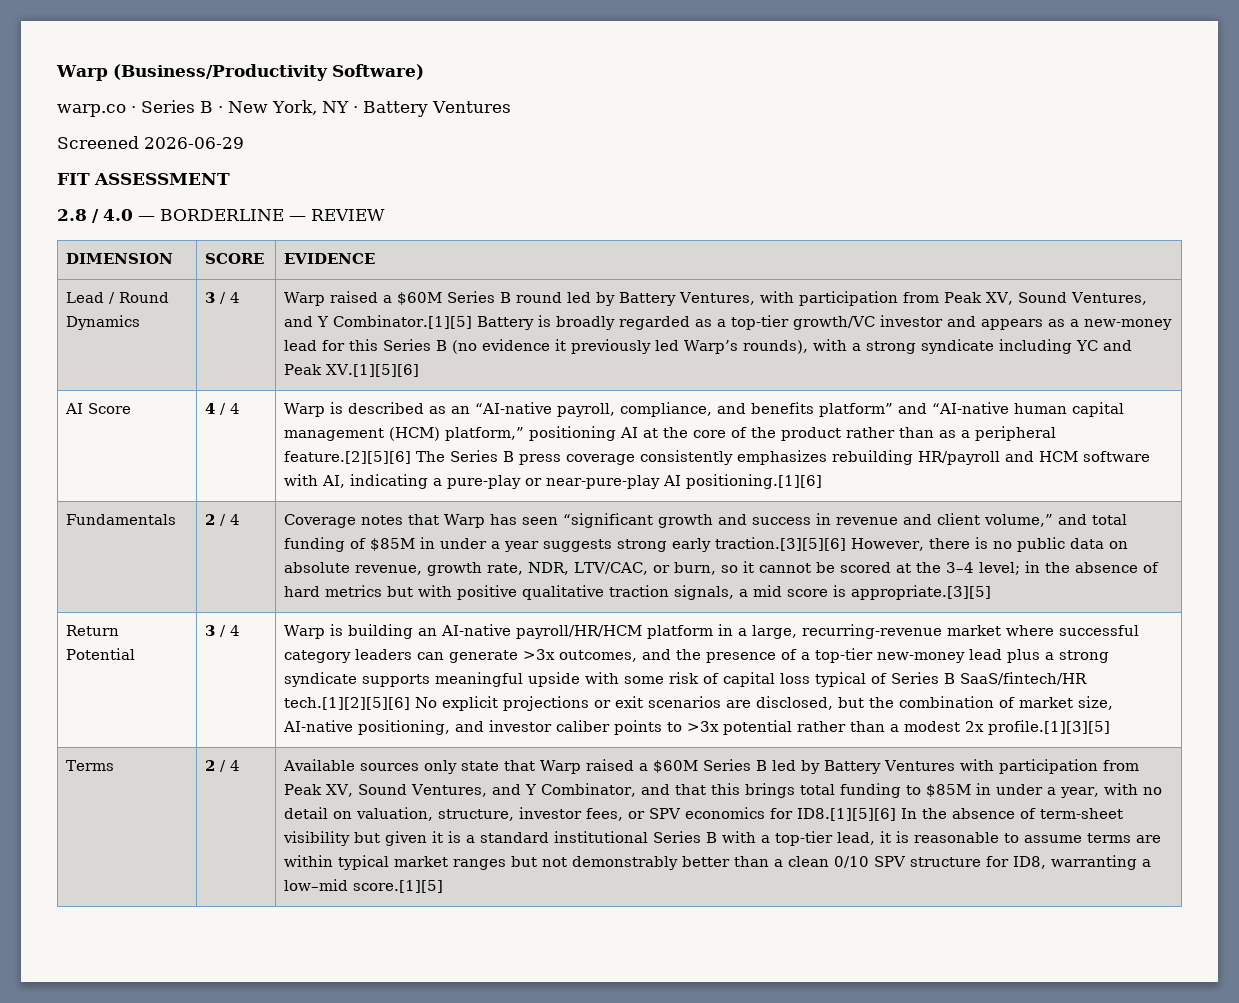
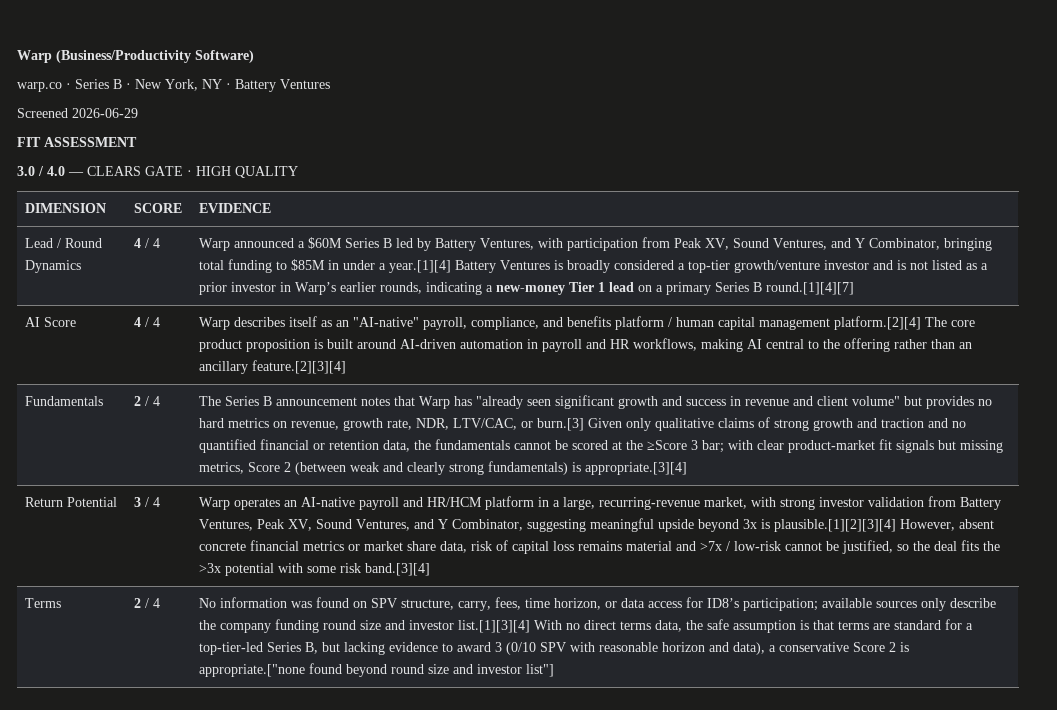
- 2.8 / 4.0 — BORDERLINE — REVIEW
+ 3.0 / 4.0 — CLEARS GATE · HIGH QUALITY
- 3 / 4 | Warp raised a $60M Series B round led by Battery Ventures, with participation from Peak XV, Sound Ventures, and Y Combinator.[1][5] Battery is broadly regarded as a top-tier growth/VC investor and appears as a new-money lead for this Series B (no evidence it previously led Warp’s rounds), with a strong syndicate including YC and Peak XV.[1][5][6]
+ 4 / 4 | Warp announced a $60M Series B led by Battery Ventures, with participation from Peak XV, Sound Ventures, and Y Combinator, bringing total funding to $85M in under a year.[1][4] Battery Ventures is broadly considered a top-tier growth/venture investor and is not listed as a prior investor in Warp’s earlier rounds, indicating a new-money Tier 1 lead on a primary Series B round.[1][4][7]
- Warp is described as an “AI-native payroll, compliance, and benefits platform” and “AI-native human capital management (HCM) platform,” positioning AI at the core of the product rather than as a peripheral feature.[2][5][6] The Series B press coverage consistently emphasizes rebuilding HR/payroll and HCM software with AI, indicating a pure-play or near-pure-play AI positioning.[1][6]
+ Warp describes itself as an "AI-native" payroll, compliance, and benefits platform / human capital management platform.[2][4] The core product proposition is built around AI-driven automation in payroll and HR workflows, making AI central to the offering rather than an ancillary feature.[2][3][4]
- Coverage notes that Warp has seen “significant growth and success in revenue and client volume,” and total funding of $85M in under a year suggests strong early traction.[3][5][6] However, there is no public data on absolute revenue, growth rate, NDR, LTV/CAC, or burn, so it cannot be scored at the 3–4 level; in the absence of hard metrics but with positive qualitative traction signals, a mid score is appropriate.[3][5]
+ The Series B announcement notes that Warp has "already seen significant growth and success in revenue and client volume" but provides no hard metrics on revenue, growth rate, NDR, LTV/CAC, or burn.[3] Given only qualitative claims of strong growth and traction and no quantified financial or retention data, the fundamentals cannot be scored at the ≥Score 3 bar; with clear product-market fit signals but missing metrics, Score 2 (between weak and clearly strong fundamentals) is appropriate.[3][4]
- Warp is building an AI-native payroll/HR/HCM platform in a large, recurring-revenue market where successful category leaders can generate >3x outcomes, and the presence of a top-tier new-money lead plus a strong syndicate supports meaningful upside with some risk of capital loss typical of Series B SaaS/fintech/HR tech.[1][2][5][6] No explicit projections or exit scenarios are disclosed, but the combination of market size, AI-native positioning, and investor caliber points to >3x potential rather than a modest 2x profile.[1][3][5]
- Terms | 2 / 4 | Available sources only state that Warp raised a $60M Series B led by Battery Ventures with participation from Peak XV, Sound Ventures, and Y Combinator, and that this brings total funding to $85M in under a year, with no detail on valuation, structure, investor fees, or SPV economics for ID8.[1][5][6] In the absence of term-sheet visibility but given it is a standard institutional Series B with a top-tier lead, it is reasonable to assume terms are within typical market ranges but not demonstrably better than a clean 0/10 SPV structure for ID8, warranting a low–mid score.[1][5]
+ Warp operates an AI-native payroll and HR/HCM platform in a large, recurring-revenue market, with strong investor validation from Battery Ventures, Peak XV, Sound Ventures, and Y Combinator, suggesting meaningful upside beyond 3x is plausible.[1][2][3][4] However, absent concrete financial metrics or market share data, risk of capital loss remains material and >7x / low-risk cannot be justified, so the deal fits the >3x potential with some risk band.[3][4]
+ Terms | 2 / 4 | No information was found on SPV structure, carry, fees, time horizon, or data access for ID8’s participation; available sources only describe the company funding round size and investor list.[1][3][4] With no direct terms data, the safe assumption is that terms are standard for a top-tier-led Series B, but lacking evidence to award 3 (0/10 SPV with reasonable horizon and data), a conservative Score 2 is appropriate.["none found beyond round size and investor list"]

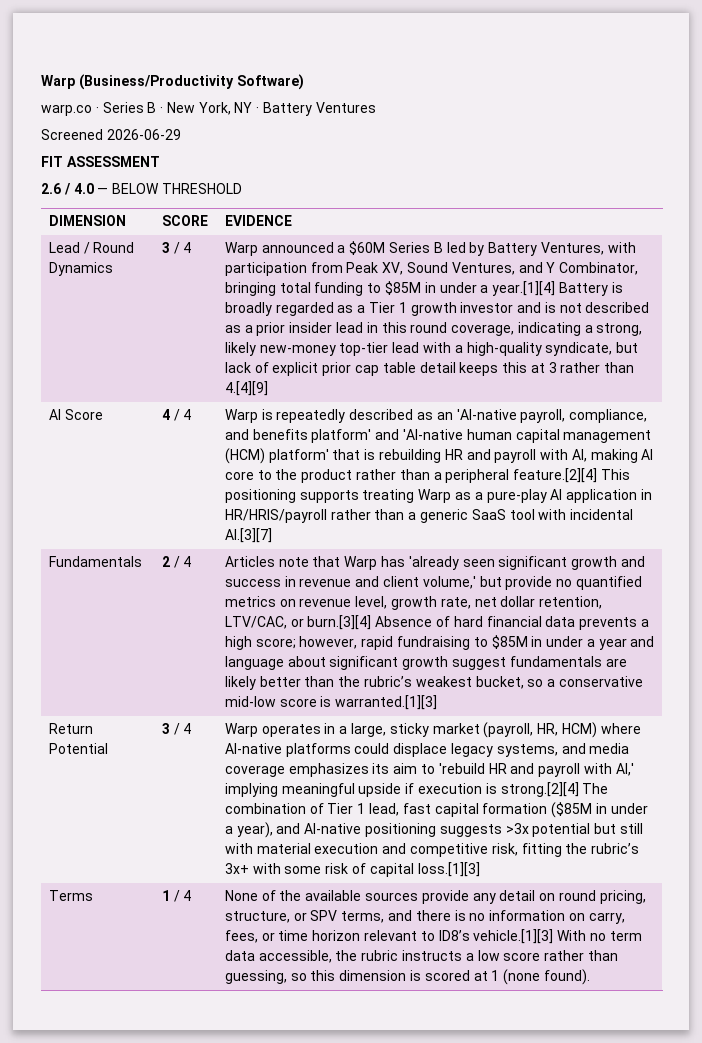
- 3.0 / 4.0 — CLEARS GATE · HIGH QUALITY
+ 2.6 / 4.0 — BELOW THRESHOLD
- Lead / Round Dynamics | 4 / 4
+ Lead / Round Dynamics | 3 / 4
- Warp announced a $60M Series B led by Battery Ventures, with participation from Peak XV, Sound Ventures, and Y Combinator, bringing total funding to $85M in under a year.[1][4] Battery Ventures is broadly considered a top-tier growth/venture investor and is not listed as a prior investor in Warp’s earlier rounds, indicating a new-money Tier 1 lead on a primary Series B round.[1][4][7]
+ Warp announced a $60M Series B led by Battery Ventures, with participation from Peak XV, Sound Ventures, and Y Combinator, bringing total funding to $85M in under a year.[1][4] Battery is broadly regarded as a Tier 1 growth investor and is not described as a prior insider lead in this round coverage, indicating a strong, likely new-money top-tier lead with a high-quality syndicate, but lack of explicit prior cap table detail keeps this at 3 rather than 4.[4][9]
- Warp describes itself as an "AI-native" payroll, compliance, and benefits platform / human capital management platform.[2][4] The core product proposition is built around AI-driven automation in payroll and HR workflows, making AI central to the offering rather than an ancillary feature.[2][3][4]
+ Warp is repeatedly described as an 'AI-native payroll, compliance, and benefits platform' and 'AI-native human capital management (HCM) platform' that is rebuilding HR and payroll with AI, making AI core to the product rather than a peripheral feature.[2][4] This positioning supports treating Warp as a pure-play AI application in HR/HRIS/payroll rather than a generic SaaS tool with incidental AI.[3][7]
- The Series B announcement notes that Warp has "already seen significant growth and success in revenue and client volume" but provides no hard metrics on revenue, growth rate, NDR, LTV/CAC, or burn.[3] Given only qualitative claims of strong growth and traction and no quantified financial or retention data, the fundamentals cannot be scored at the ≥Score 3 bar; with clear product-market fit signals but missing metrics, Score 2 (between weak and clearly strong fundamentals) is appropriate.[3][4]
+ Articles note that Warp has 'already seen significant growth and success in revenue and client volume,' but provide no quantified metrics on revenue level, growth rate, net dollar retention, LTV/CAC, or burn.[3][4] Absence of hard financial data prevents a high score; however, rapid fundraising to $85M in under a year and language about significant growth suggest fundamentals are likely better than the rubric’s weakest bucket, so a conservative mid-low score is warranted.[1][3]
- Warp operates an AI-native payroll and HR/HCM platform in a large, recurring-revenue market, with strong investor validation from Battery Ventures, Peak XV, Sound Ventures, and Y Combinator, suggesting meaningful upside beyond 3x is plausible.[1][2][3][4] However, absent concrete financial metrics or market share data, risk of capital loss remains material and >7x / low-risk cannot be justified, so the deal fits the >3x potential with some risk band.[3][4]
+ Warp operates in a large, sticky market (payroll, HR, HCM) where AI-native platforms could displace legacy systems, and media coverage emphasizes its aim to 'rebuild HR and payroll with AI,' implying meaningful upside if execution is strong.[2][4] The combination of Tier 1 lead, fast capital formation ($85M in under a year), and AI-native positioning suggests >3x potential but still with material execution and competitive risk, fitting the rubric’s 3x+ with some risk of capital loss.[1][3]
- 2 / 4 | No information was found on SPV structure, carry, fees, time horizon, or data access for ID8’s participation; available sources only describe the company funding round size and investor list.[1][3][4] With no direct terms data, the safe assumption is that terms are standard for a top-tier-led Series B, but lacking evidence to award 3 (0/10 SPV with reasonable horizon and data), a conservative Score 2 is appropriate.["none found beyond round size and investor list"]
+ 1 / 4 | None of the available sources provide any detail on round pricing, structure, or SPV terms, and there is no information on carry, fees, or time horizon relevant to ID8’s vehicle.[1][3] With no term data accessible, the rubric instructs a low score rather than guessing, so this dimension is scored at 1 (none found).

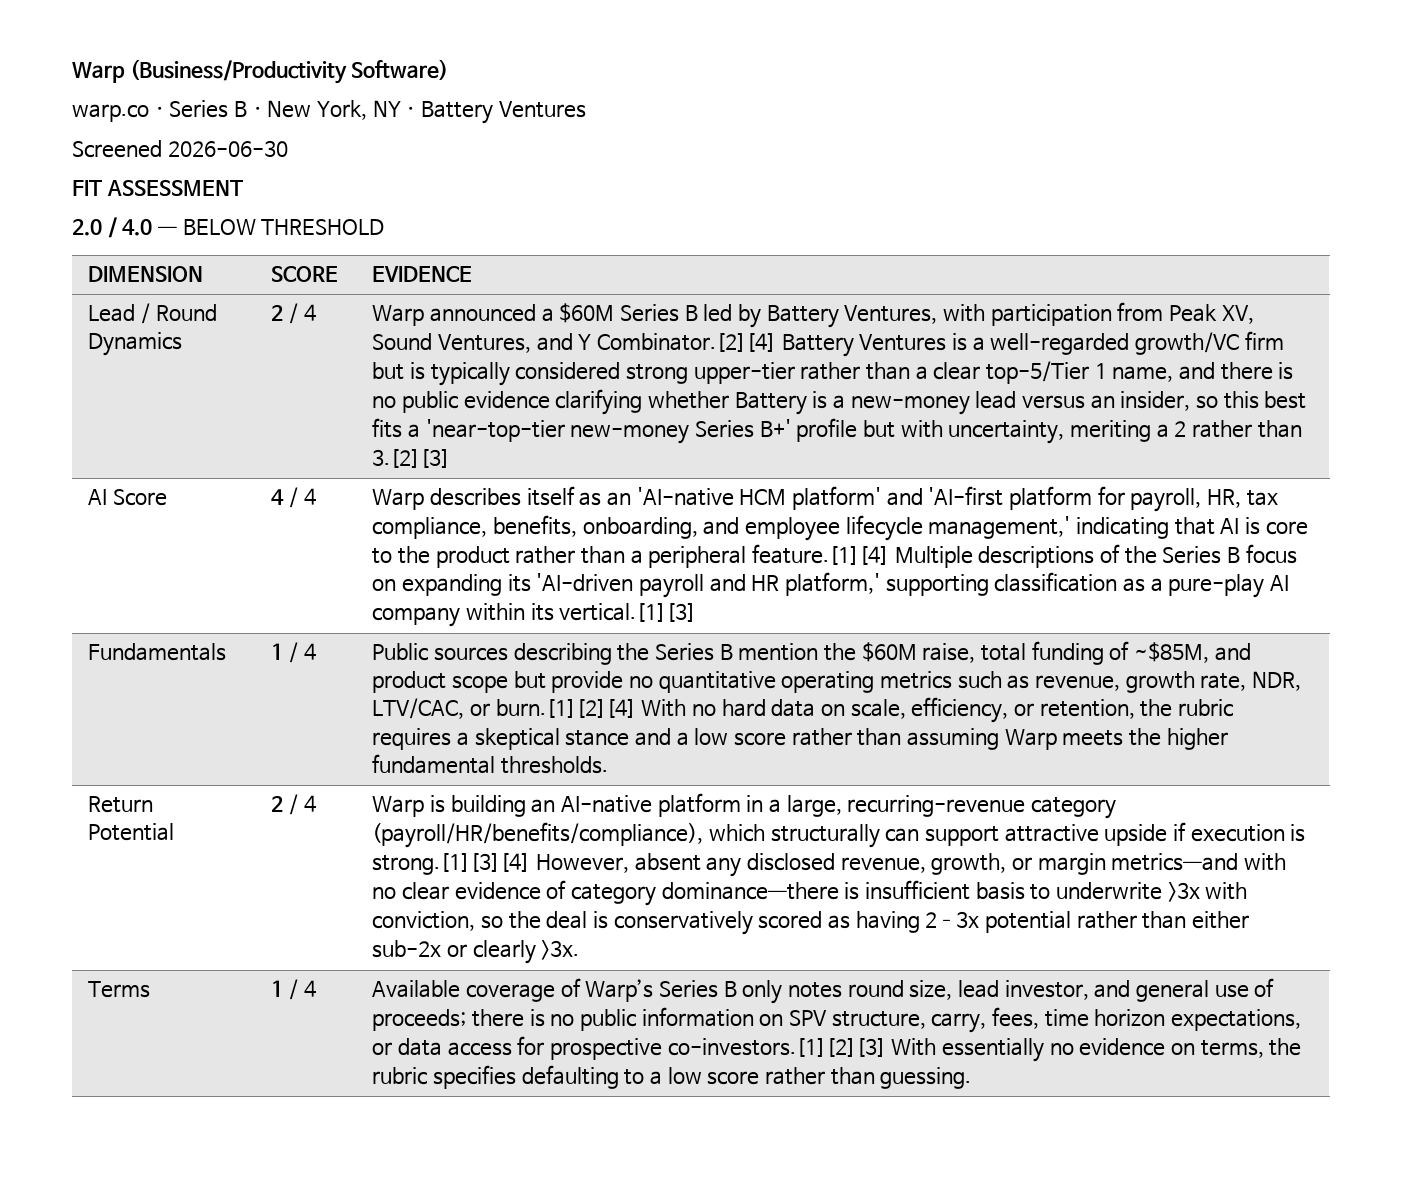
- Screened 2026-06-29
+ Screened 2026-06-30
- 2.6 / 4.0 — BELOW THRESHOLD
+ 2.0 / 4.0 — BELOW THRESHOLD
- Lead / Round Dynamics | 3 / 4
+ Lead / Round Dynamics | 2 / 4
- Warp announced a $60M Series B led by Battery Ventures, with participation from Peak XV, Sound Ventures, and Y Combinator, bringing total funding to $85M in under a year.[1][4] Battery is broadly regarded as a Tier 1 growth investor and is not described as a prior insider lead in this round coverage, indicating a strong, likely new-money top-tier lead with a high-quality syndicate, but lack of explicit prior cap table detail keeps this at 3 rather than 4.[4][9]
+ Warp announced a $60M Series B led by Battery Ventures, with participation from Peak XV, Sound Ventures, and Y Combinator.[2][4] Battery Ventures is a well-regarded growth/VC firm but is typically considered strong upper-tier rather than a clear top-5/Tier 1 name, and there is no public evidence clarifying whether Battery is a new-money lead versus an insider, so this best fits a 'near-top-tier new-money Series B+' profile but with uncertainty, meriting a 2 rather than 3.[2][3]
- Warp is repeatedly described as an 'AI-native payroll, compliance, and benefits platform' and 'AI-native human capital management (HCM) platform' that is rebuilding HR and payroll with AI, making AI core to the product rather than a peripheral feature.[2][4] This positioning supports treating Warp as a pure-play AI application in HR/HRIS/payroll rather than a generic SaaS tool with incidental AI.[3][7]
- Fundamentals | 2 / 4 | Articles note that Warp has 'already seen significant growth and success in revenue and client volume,' but provide no quantified metrics on revenue level, growth rate, net dollar retention, LTV/CAC, or burn.[3][4] Absence of hard financial data prevents a high score; however, rapid fundraising to $85M in under a year and language about significant growth suggest fundamentals are likely better than the rubric’s weakest bucket, so a conservative mid-low score is warranted.[1][3]
- Return Potential | 3 / 4 | Warp operates in a large, sticky market (payroll, HR, HCM) where AI-native platforms could displace legacy systems, and media coverage emphasizes its aim to 'rebuild HR and payroll with AI,' implying meaningful upside if execution is strong.[2][4] The combination of Tier 1 lead, fast capital formation ($85M in under a year), and AI-native positioning suggests >3x potential but still with material execution and competitive risk, fitting the rubric’s 3x+ with some risk of capital loss.[1][3]
- Terms | 1 / 4 | None of the available sources provide any detail on round pricing, structure, or SPV terms, and there is no information on carry, fees, or time horizon relevant to ID8’s vehicle.[1][3] With no term data accessible, the rubric instructs a low score rather than guessing, so this dimension is scored at 1 (none found).
+ Warp describes itself as an 'AI-native HCM platform' and 'AI-first platform for payroll, HR, tax compliance, benefits, onboarding, and employee lifecycle management,' indicating that AI is core to the product rather than a peripheral feature.[1][4] Multiple descriptions of the Series B focus on expanding its 'AI-driven payroll and HR platform,' supporting classification as a pure-play AI company within its vertical.[1][3]
+ Fundamentals | 1 / 4 | Public sources describing the Series B mention the $60M raise, total funding of ~$85M, and product scope but provide no quantitative operating metrics such as revenue, growth rate, NDR, LTV/CAC, or burn.[1][2][4] With no hard data on scale, efficiency, or retention, the rubric requires a skeptical stance and a low score rather than assuming Warp meets the higher fundamental thresholds.
+ Return Potential | 2 / 4 | Warp is building an AI-native platform in a large, recurring-revenue category (payroll/HR/benefits/compliance), which structurally can support attractive upside if execution is strong.[1][3][4] However, absent any disclosed revenue, growth, or margin metrics—and with no clear evidence of category dominance—there is insufficient basis to underwrite >3x with conviction, so the deal is conservatively scored as having 2–3x potential rather than either sub-2x or clearly >3x.
+ Terms | 1 / 4 | Available coverage of Warp’s Series B only notes round size, lead investor, and general use of proceeds; there is no public information on SPV structure, carry, fees, time horizon expectations, or data access for prospective co-investors.[1][2][3] With essentially no evidence on terms, the rubric specifies defaulting to a low score rather than guessing.

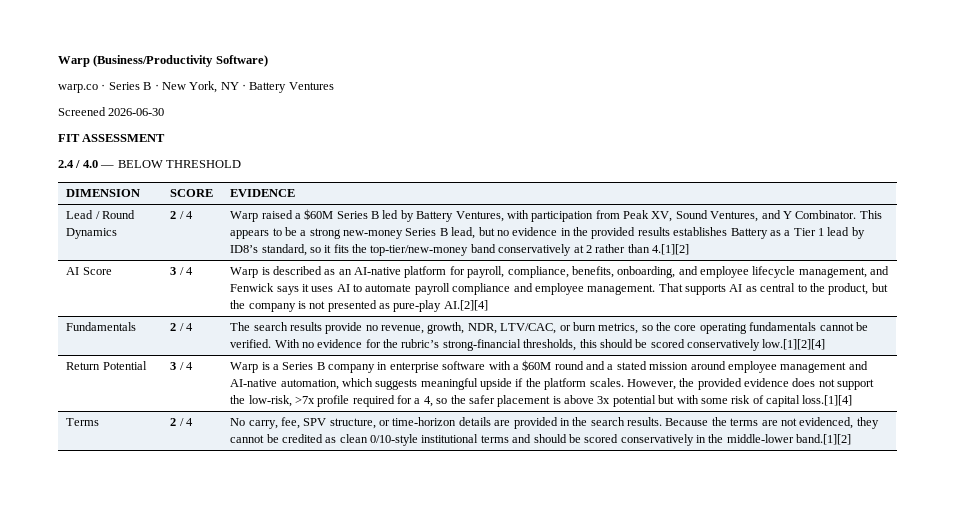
- 2.0 / 4.0 — BELOW THRESHOLD
+ 2.4 / 4.0 — BELOW THRESHOLD
- Warp announced a $60M Series B led by Battery Ventures, with participation from Peak XV, Sound Ventures, and Y Combinator.[2][4] Battery Ventures is a well-regarded growth/VC firm but is typically considered strong upper-tier rather than a clear top-5/Tier 1 name, and there is no public evidence clarifying whether Battery is a new-money lead versus an insider, so this best fits a 'near-top-tier new-money Series B+' profile but with uncertainty, meriting a 2 rather than 3.[2][3]
+ Warp raised a $60M Series B led by Battery Ventures, with participation from Peak XV, Sound Ventures, and Y Combinator. This appears to be a strong new-money Series B lead, but no evidence in the provided results establishes Battery as a Tier 1 lead by ID8’s standard, so it fits the top-tier/new-money band conservatively at 2 rather than 4.[1][2]
- 4 / 4 | Warp describes itself as an 'AI-native HCM platform' and 'AI-first platform for payroll, HR, tax compliance, benefits, onboarding, and employee lifecycle management,' indicating that AI is core to the product rather than a peripheral feature.[1][4] Multiple descriptions of the Series B focus on expanding its 'AI-driven payroll and HR platform,' supporting classification as a pure-play AI company within its vertical.[1][3]
- Fundamentals | 1 / 4 | Public sources describing the Series B mention the $60M raise, total funding of ~$85M, and product scope but provide no quantitative operating metrics such as revenue, growth rate, NDR, LTV/CAC, or burn.[1][2][4] With no hard data on scale, efficiency, or retention, the rubric requires a skeptical stance and a low score rather than assuming Warp meets the higher fundamental thresholds.
- Return Potential | 2 / 4 | Warp is building an AI-native platform in a large, recurring-revenue category (payroll/HR/benefits/compliance), which structurally can support attractive upside if execution is strong.[1][3][4] However, absent any disclosed revenue, growth, or margin metrics—and with no clear evidence of category dominance—there is insufficient basis to underwrite >3x with conviction, so the deal is conservatively scored as having 2–3x potential rather than either sub-2x or clearly >3x.
+ 3 / 4 | Warp is described as an AI-native platform for payroll, compliance, benefits, onboarding, and employee lifecycle management, and Fenwick says it uses AI to automate payroll compliance and employee management. That supports AI as central to the product, but the company is not presented as pure-play AI.[2][4]
+ Fundamentals | 2 / 4 | The search results provide no revenue, growth, NDR, LTV/CAC, or burn metrics, so the core operating fundamentals cannot be verified. With no evidence for the rubric’s strong-financial thresholds, this should be scored conservatively low.[1][2][4]
+ Return Potential | 3 / 4 | Warp is a Series B company in enterprise software with a $60M round and a stated mission around employee management and AI-native automation, which suggests meaningful upside if the platform scales. However, the provided evidence does not support the low-risk, >7x profile required for a 4, so the safer placement is above 3x potential but with some risk of capital loss.[1][4]
- 1 / 4 | Available coverage of Warp’s Series B only notes round size, lead investor, and general use of proceeds; there is no public information on SPV structure, carry, fees, time horizon expectations, or data access for prospective co-investors.[1][2][3] With essentially no evidence on terms, the rubric specifies defaulting to a low score rather than guessing.
+ 2 / 4 | No carry, fee, SPV structure, or time-horizon details are provided in the search results. Because the terms are not evidenced, they cannot be credited as clean 0/10-style institutional terms and should be scored conservatively in the middle-lower band.[1][2]

